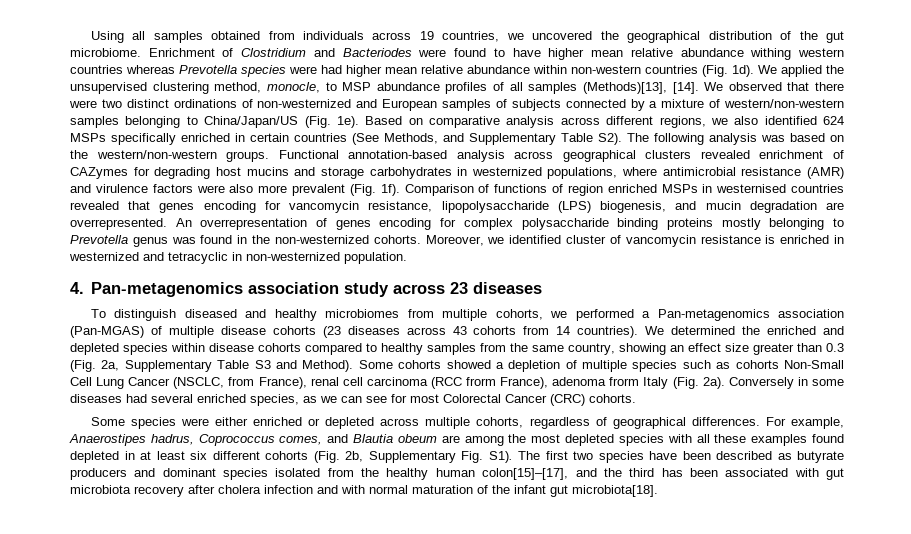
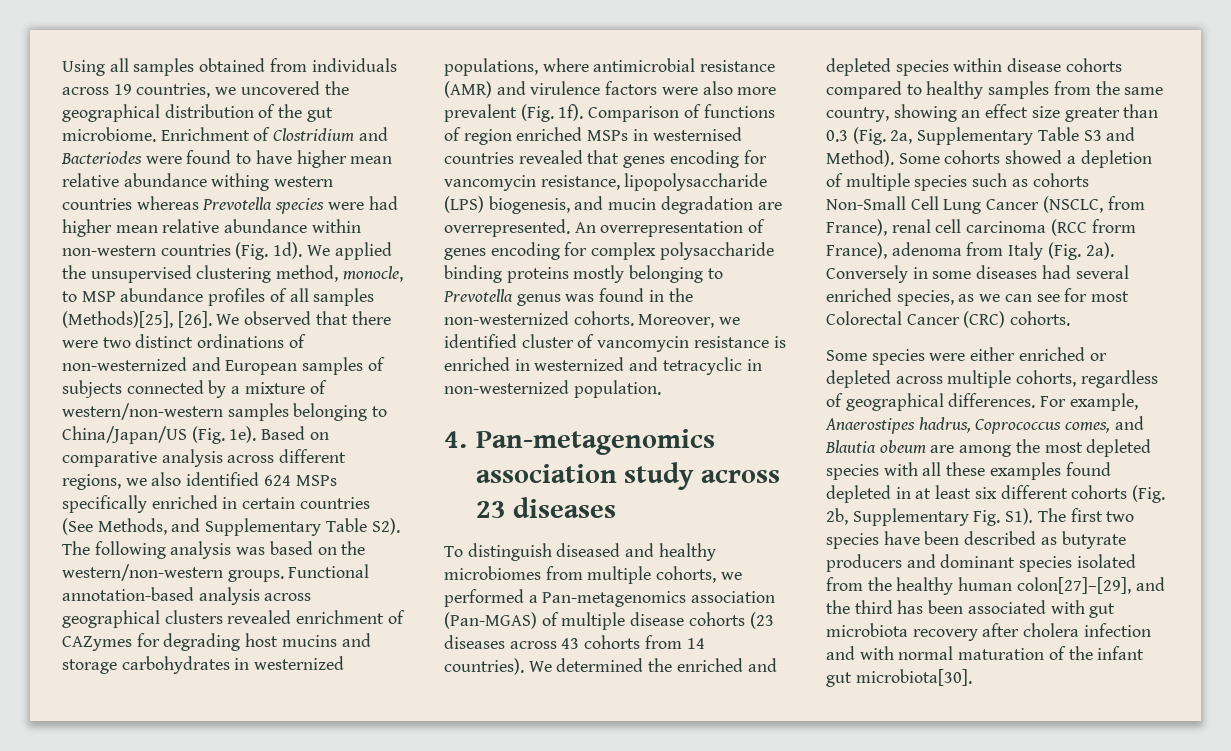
- We applied the unsupervised clustering method, monocle, to MSP abundance profiles of all samples (Methods)[13], [14].
+ We applied the unsupervised clustering method, monocle, to MSP abundance profiles of all samples (Methods)[25], [26].
- Some cohorts showed a depletion of multiple species such as cohorts Non-Small Cell Lung Cancer (NSCLC, from France), renal cell carcinoma (RCC frorm France), adenoma frorm Italy (Fig. 2a).
+ Some cohorts showed a depletion of multiple species such as cohorts Non-Small Cell Lung Cancer (NSCLC, from France), renal cell carcinoma (RCC frorm France), adenoma from Italy (Fig. 2a).
- For example, Anaerostipes hadrus, Coprococcus comes, and Blautia obeum are among the most depleted species with all these examples found depleted in at least six different cohorts (Fig. 2b, Supplementary Fig. S1). The first two species have been described as butyrate producers and dominant species isolated from the healthy human colon[15]–[17], and the third has been associated with gut microbiota recovery after cholera infection and with normal maturation of the infant gut microbiota[18].
+ For example, Anaerostipes hadrus, Coprococcus comes, and Blautia obeum are among the most depleted species with all these examples found depleted in at least six different cohorts (Fig. 2b, Supplementary Fig. S1). The first two species have been described as butyrate producers and dominant species isolated from the healthy human colon[27]–[29], and the third has been associated with gut microbiota recovery after cholera infection and with normal maturation of the infant gut microbiota[30].

